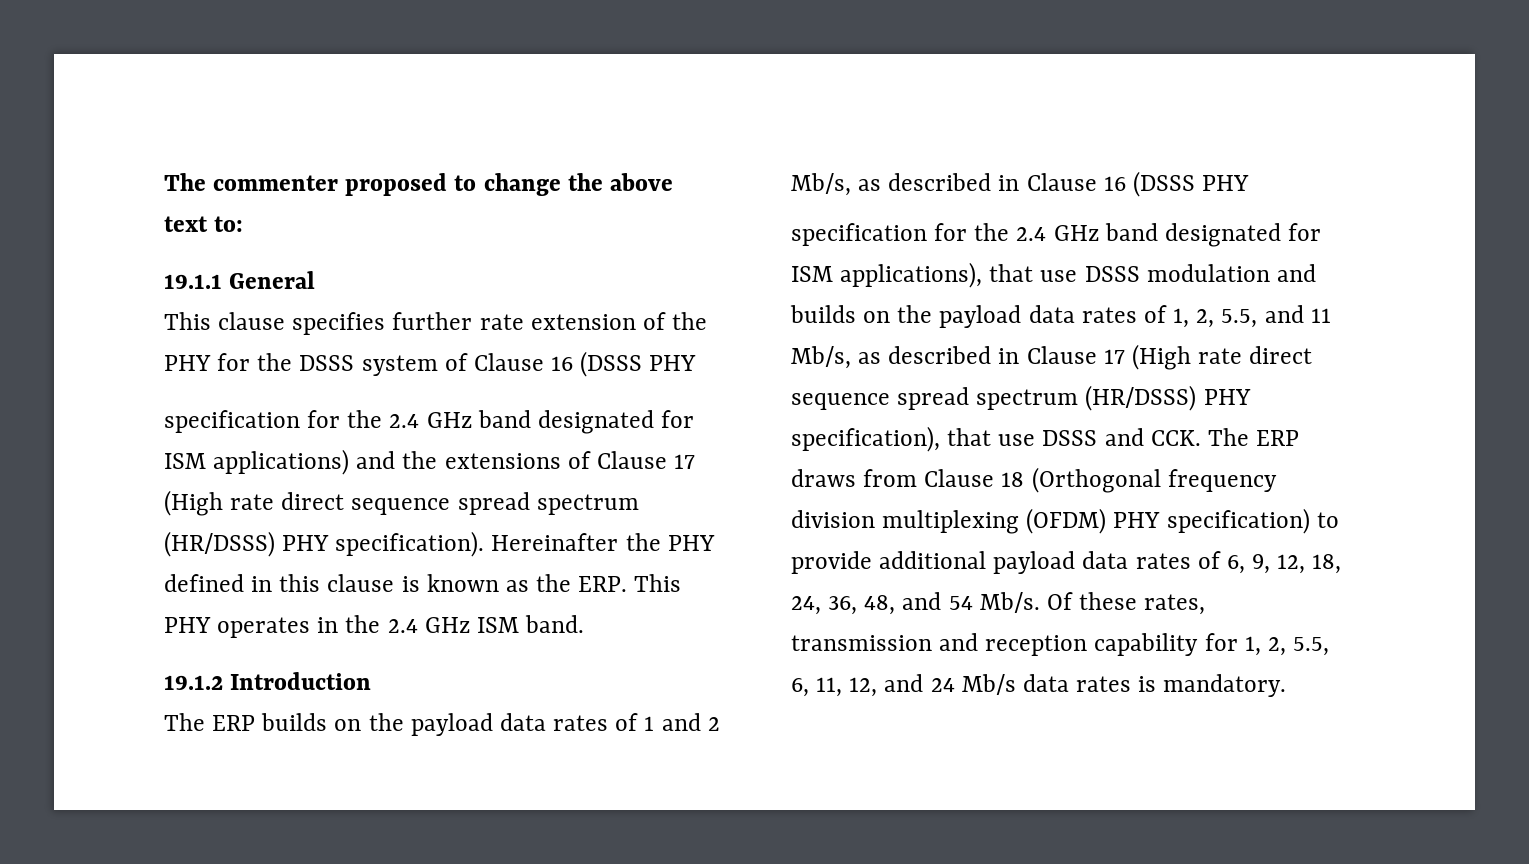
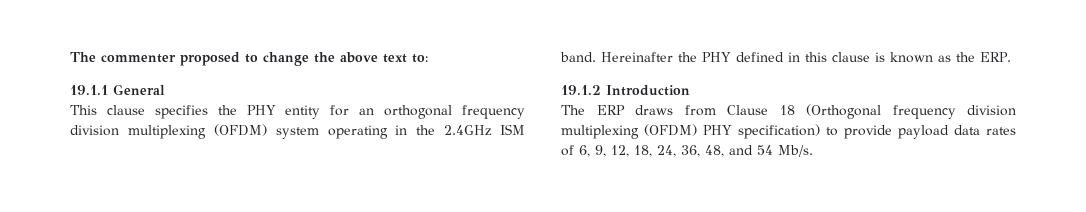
- This clause specifies further rate extension of the PHY for the DSSS system of Clause 16 (DSSS PHY
- specification for the 2.4 GHz band designated for ISM applications) and the extensions of Clause 17 (High rate direct sequence spread spectrum (HR/DSSS) PHY specification).
+ This clause specifies the PHY entity for an orthogonal frequency division multiplexing (OFDM) system operating in the 2.4GHz ISM band.
- Hereinafter the PHY defined in this clause is known as the ERP. This PHY operates in the 2.4 GHz ISM band.
+ Hereinafter the PHY defined in this clause is known as the ERP.
  19.1.2 Introduction
- The ERP builds on the payload data rates of 1 and 2 Mb/s, as described in Clause 16 (DSSS PHY
- specification for the 2.4 GHz band designated for ISM applications), that use DSSS modulation and builds on the payload data rates of 1, 2, 5.5, and 11 Mb/s, as described in Clause 17 (High rate direct sequence spread spectrum (HR/DSSS) PHY specification), that use DSSS and CCK. The ERP draws from Clause 18 (Orthogonal frequency division multiplexing (OFDM) PHY specification) to provide additional payload data rates of 6, 9, 12, 18, 24, 36, 48, and 54 Mb/s. Of these rates, transmission and reception capability for 1, 2, 5.5, 6, 11, 12, and 24 Mb/s data rates is mandatory.
+ The ERP draws from Clause 18 (Orthogonal frequency division multiplexing (OFDM) PHY specification) to provide payload data rates of 6, 9, 12, 18, 24, 36, 48, and 54 Mb/s.

